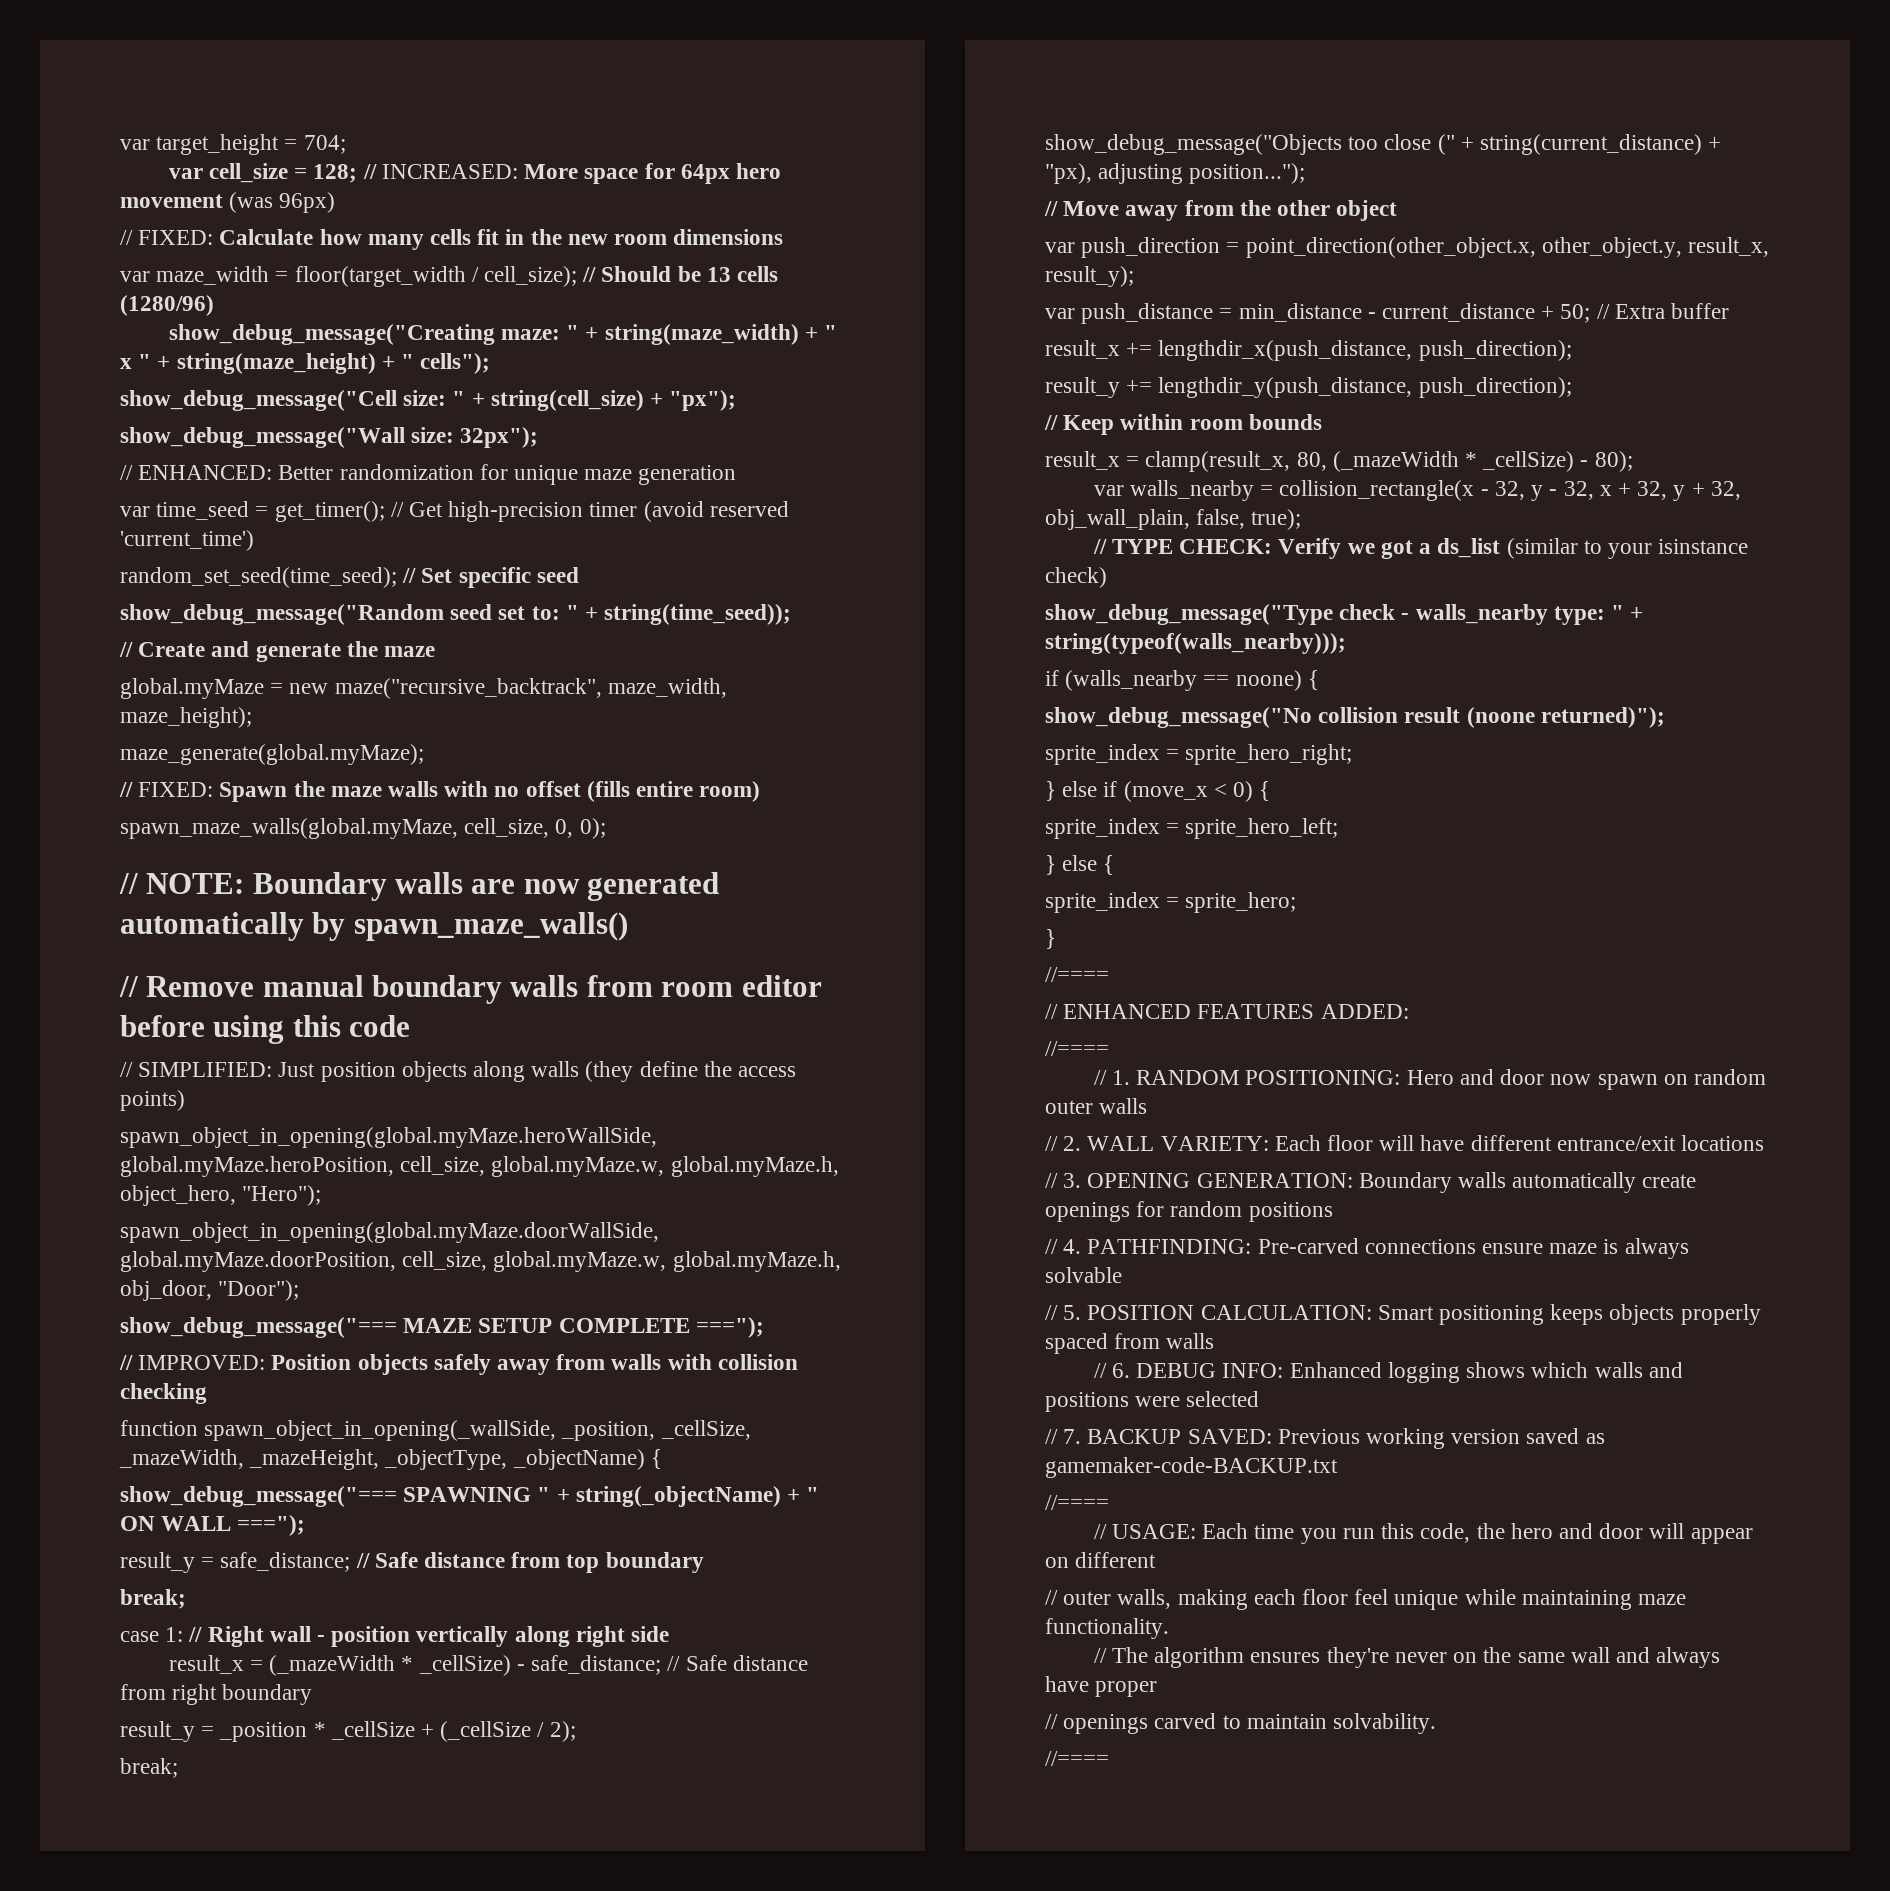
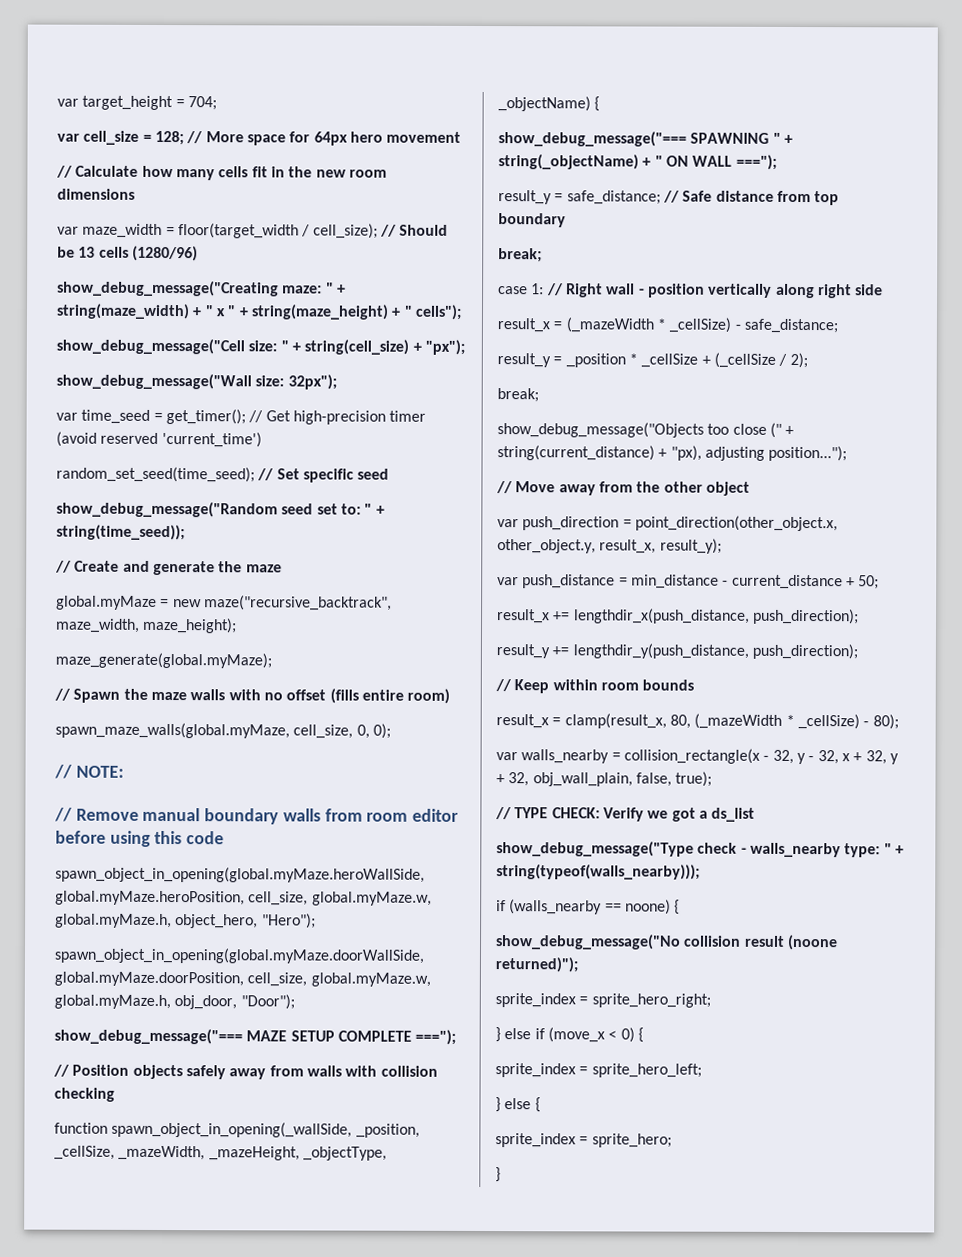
- var cell_size = 128; // INCREASED: More space for 64px hero movement (was 96px)
- // FIXED: Calculate how many cells fit in the new room dimensions
+ var cell_size = 128; // More space for 64px hero movement
+ // Calculate how many cells fit in the new room dimensions
- // ENHANCED: Better randomization for unique maze generation
- // FIXED: Spawn the maze walls with no offset (fills entire room)
+ // Spawn the maze walls with no offset (fills entire room)
- // NOTE: Boundary walls are now generated automatically by spawn_maze_walls()
+ // NOTE:
- // SIMPLIFIED: Just position objects along walls (they define the access points)
- // IMPROVED: Position objects safely away from walls with collision checking
+ // Position objects safely away from walls with collision checking
- result_x = (_mazeWidth * _cellSize) - safe_distance; // Safe distance from right boundary
+ result_x = (_mazeWidth * _cellSize) - safe_distance;
- var push_distance = min_distance - current_distance + 50; // Extra buffer
+ var push_distance = min_distance - current_distance + 50;
- // TYPE CHECK: Verify we got a ds_list (similar to your isinstance check)
+ // TYPE CHECK: Verify we got a ds_list
  sprite_index = sprite_hero;
  }
- //====
- // ENHANCED FEATURES ADDED:
- //====
- // 1. RANDOM POSITIONING: Hero and door now spawn on random outer walls
- // 2. WALL VARIETY: Each floor will have different entrance/exit locations
- // 3. OPENING GENERATION: Boundary walls automatically create openings for random positions
- // 4. PATHFINDING: Pre-carved connections ensure maze is always solvable
- // 5. POSITION CALCULATION: Smart positioning keeps objects properly spaced from walls
- // 6. DEBUG INFO: Enhanced logging shows which walls and positions were selected
- // 7. BACKUP SAVED: Previous working version saved as gamemaker-code-BACKUP.txt
- //====
- // USAGE: Each time you run this code, the hero and door will appear on different
- // outer walls, making each floor feel unique while maintaining maze functionality.
- // The algorithm ensures they're never on the same wall and always have proper
- // openings carved to maintain solvability.
- //====

